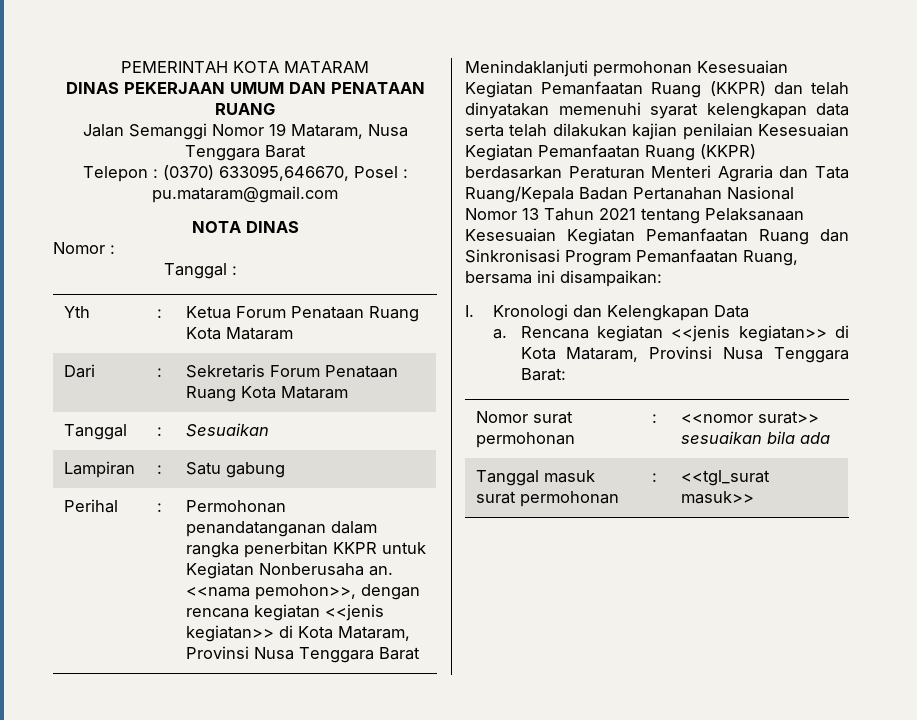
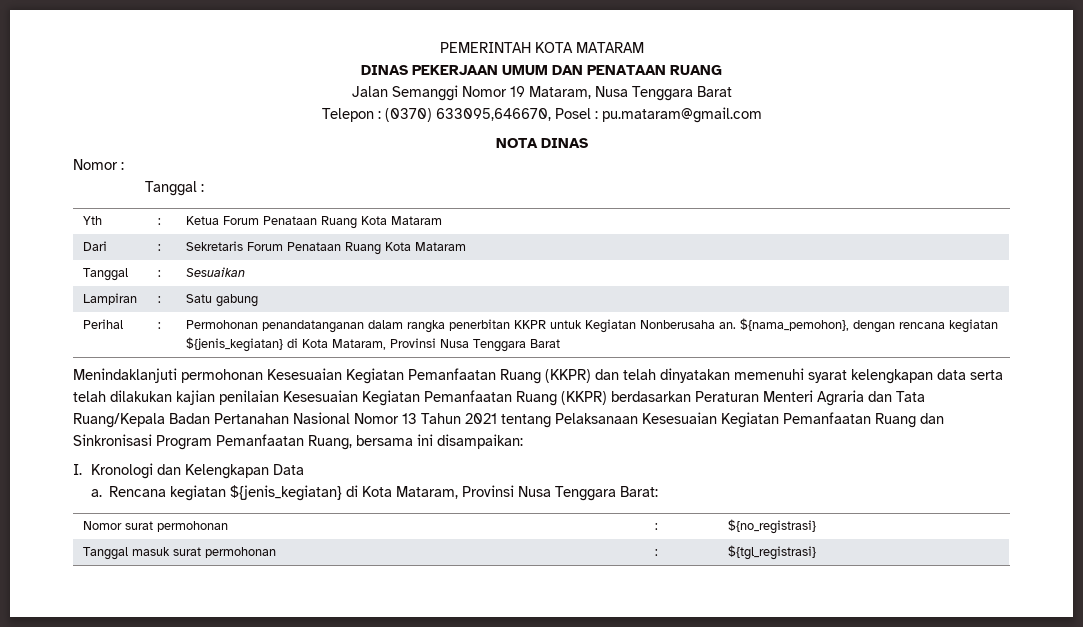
- Perihal | : | Permohonan penandatanganan dalam rangka penerbitan KKPR untuk Kegiatan Nonberusaha an. <<nama pemohon>>, dengan rencana kegiatan <<jenis kegiatan>> di Kota Mataram, Provinsi Nusa Tenggara Barat
+ Perihal | : | Permohonan penandatanganan dalam rangka penerbitan KKPR untuk Kegiatan Nonberusaha an. ${nama_pemohon}, dengan rencana kegiatan ${jenis_kegiatan} di Kota Mataram, Provinsi Nusa Tenggara Barat
- Rencana kegiatan <<jenis kegiatan>> di Kota Mataram, Provinsi Nusa Tenggara Barat:
+ Rencana kegiatan ${jenis_kegiatan} di Kota Mataram, Provinsi Nusa Tenggara Barat:
- Nomor surat permohonan | : | <<nomor surat>> sesuaikan bila ada
+ Nomor surat permohonan | : | ${no_registrasi}
- Tanggal masuk surat permohonan | : | <<tgl_surat masuk>>
+ Tanggal masuk surat permohonan | : | ${tgl_registrasi}

